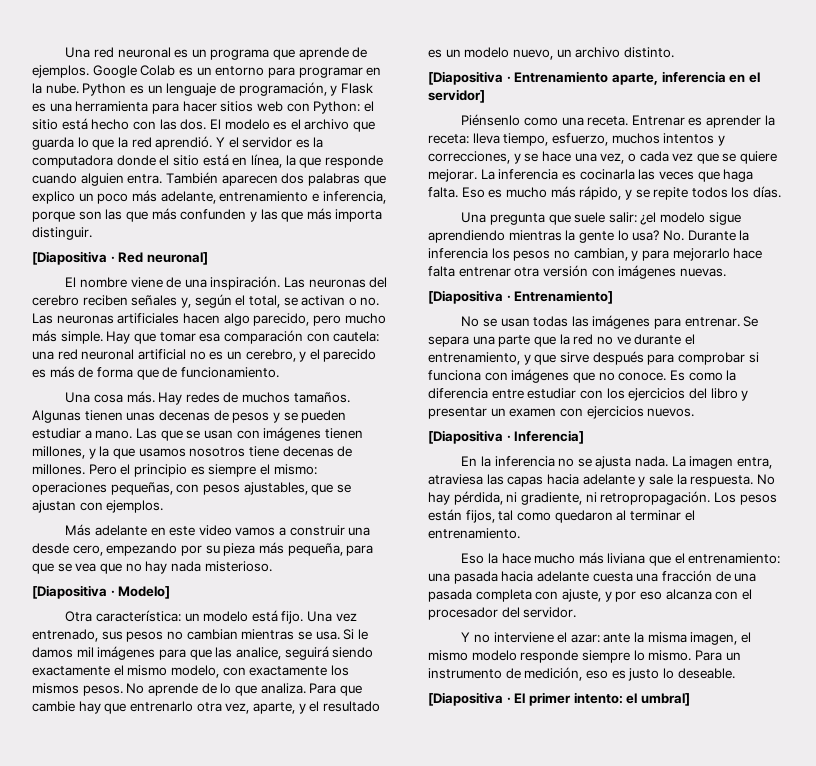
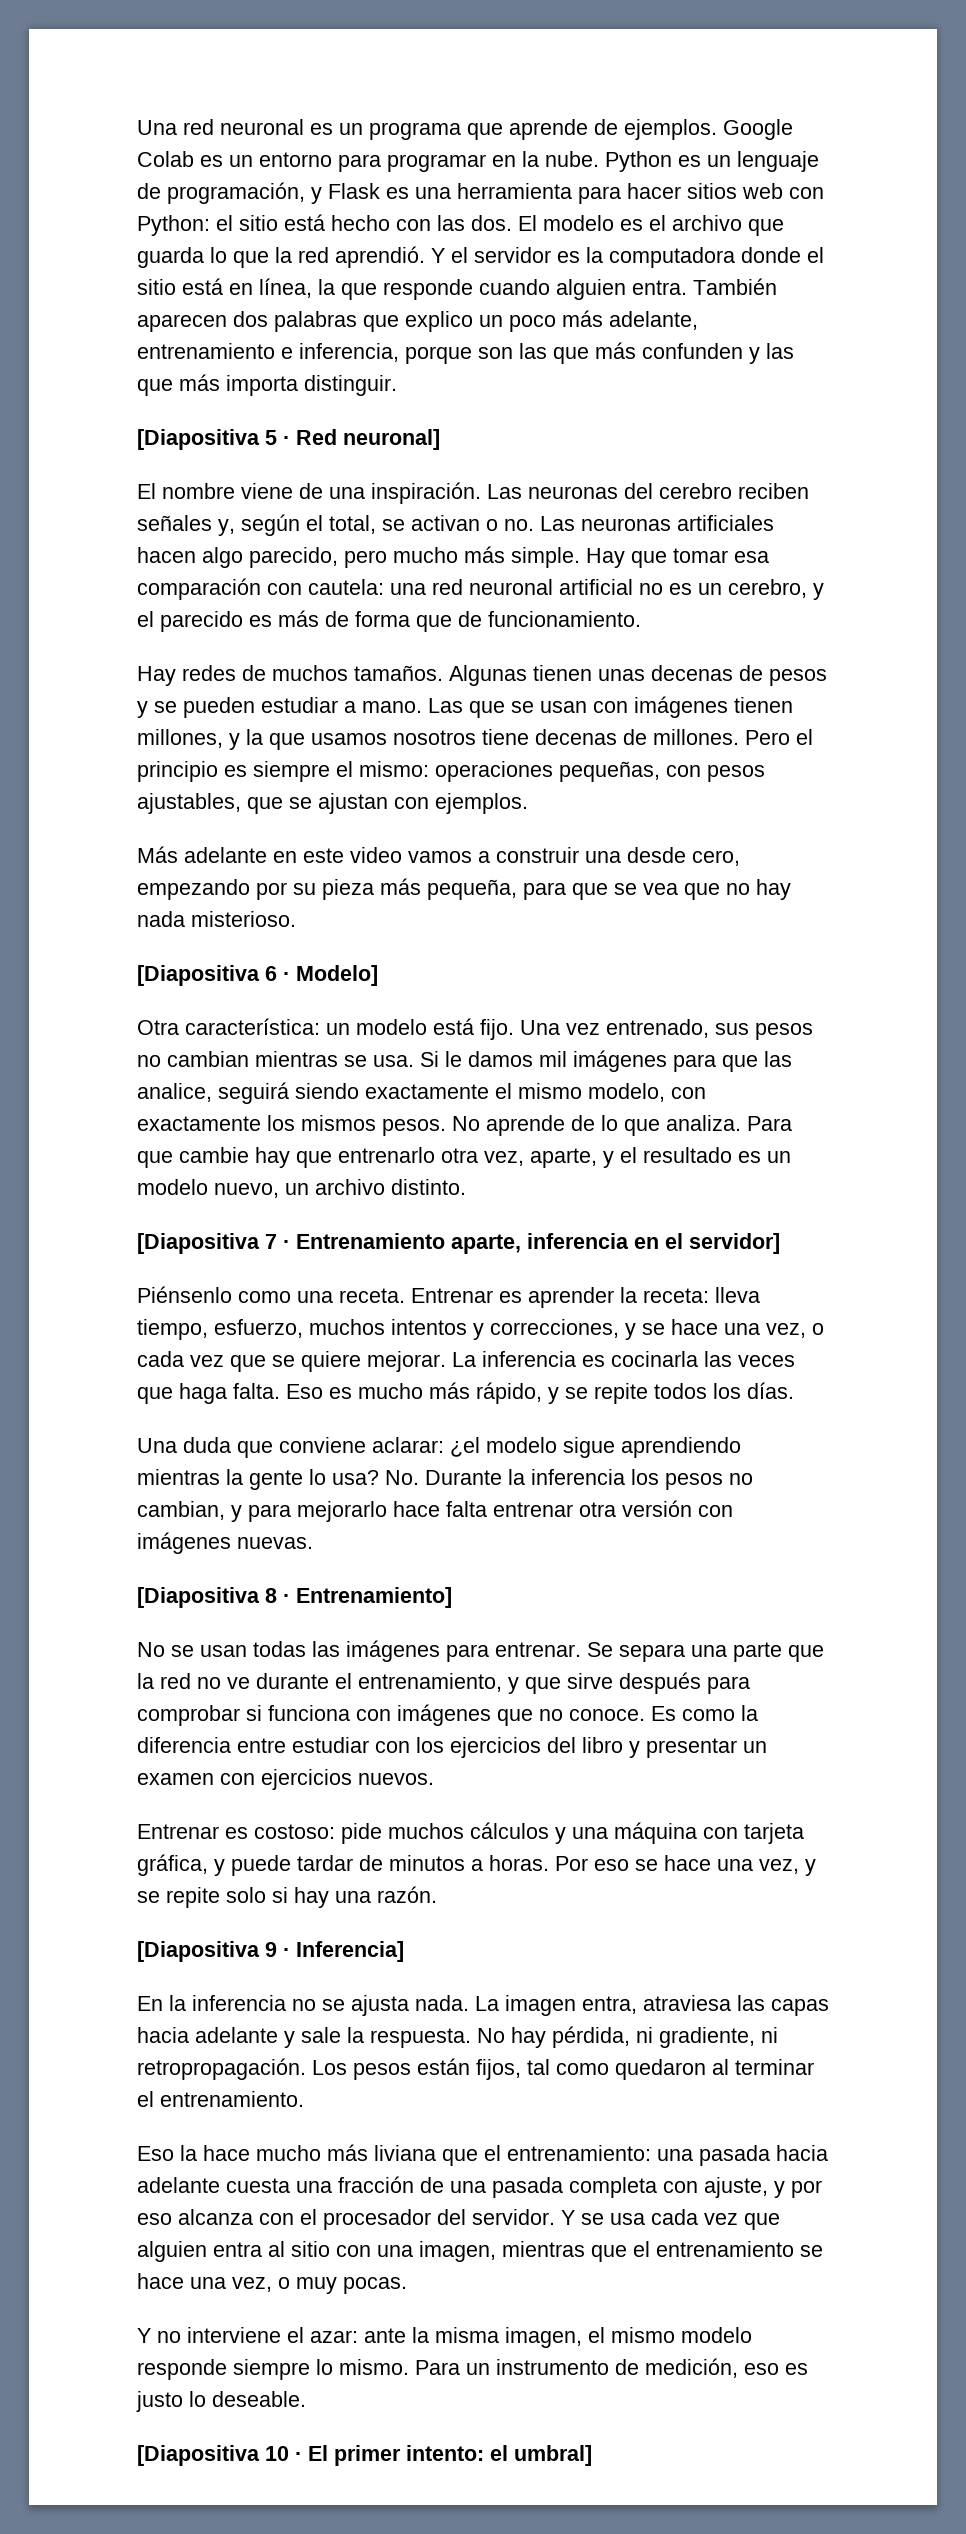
- [Diapositiva · Red neuronal]
+ [Diapositiva 5 · Red neuronal]
- Una cosa más.
- [Diapositiva · Modelo]
+ [Diapositiva 6 · Modelo]
- [Diapositiva · Entrenamiento aparte, inferencia en el servidor]
+ [Diapositiva 7 · Entrenamiento aparte, inferencia en el servidor]
- Una pregunta que suele salir: ¿el modelo sigue aprendiendo mientras la gente lo usa?
+ Una duda que conviene aclarar: ¿el modelo sigue aprendiendo mientras la gente lo usa?
- [Diapositiva · Entrenamiento]
+ [Diapositiva 8 · Entrenamiento]
- [Diapositiva · Inferencia]
+ Entrenar es costoso: pide muchos cálculos y una máquina con tarjeta gráfica, y puede tardar de minutos a horas. Por eso se hace una vez, y se repite solo si hay una razón.
+ [Diapositiva 9 · Inferencia]
+ Y se usa cada vez que alguien entra al sitio con una imagen, mientras que el entrenamiento se hace una vez, o muy pocas.
- [Diapositiva · El primer intento: el umbral]
+ [Diapositiva 10 · El primer intento: el umbral]

